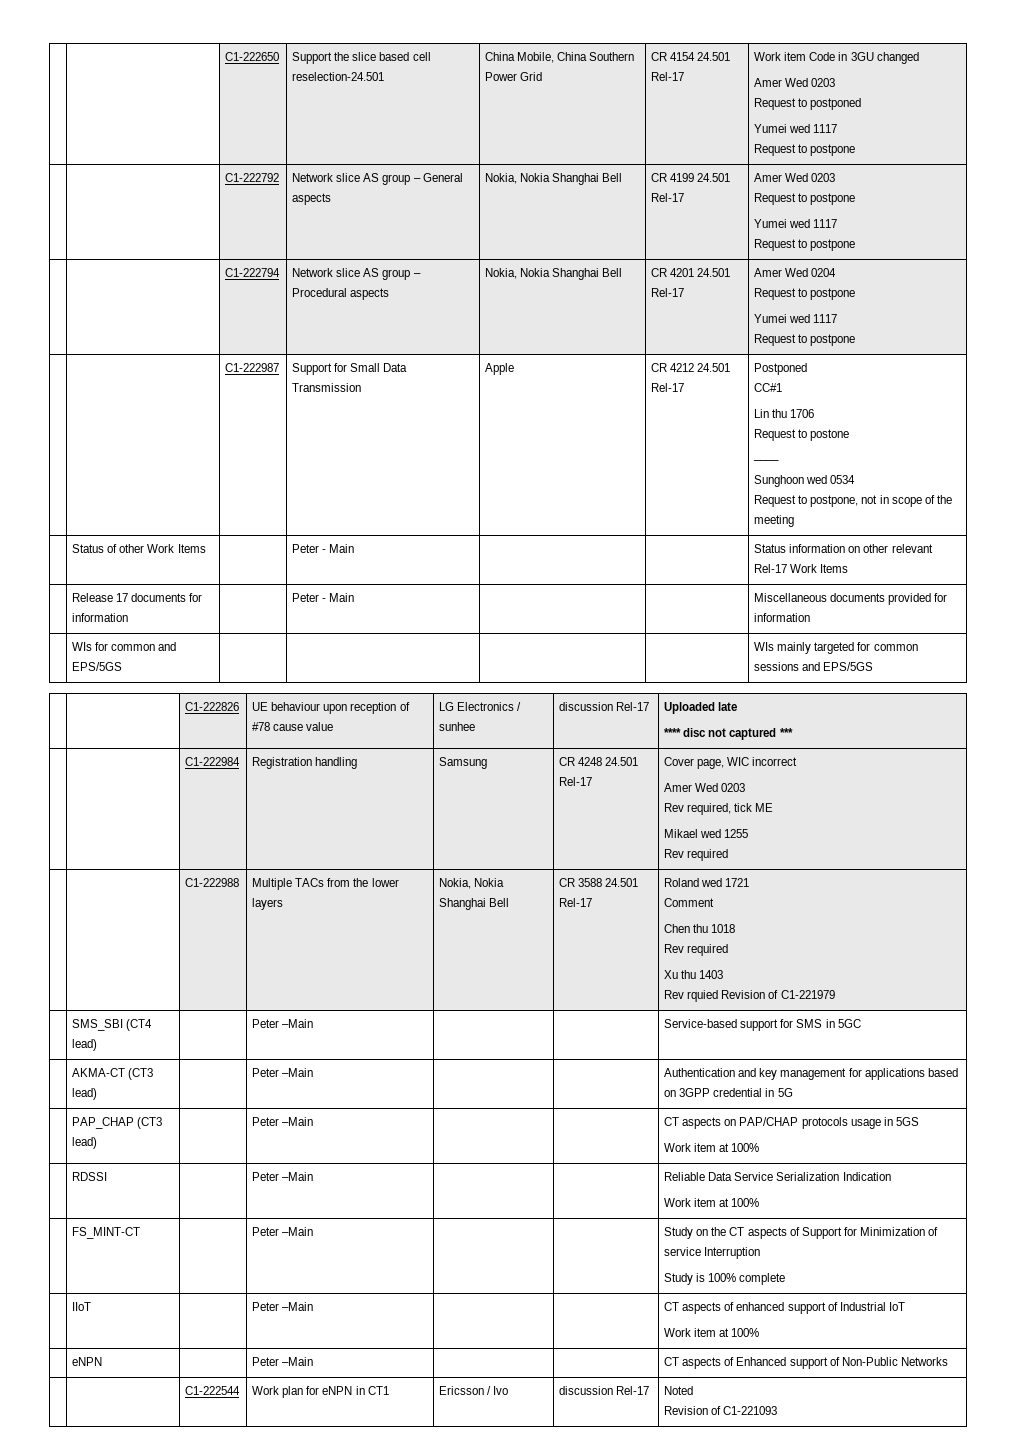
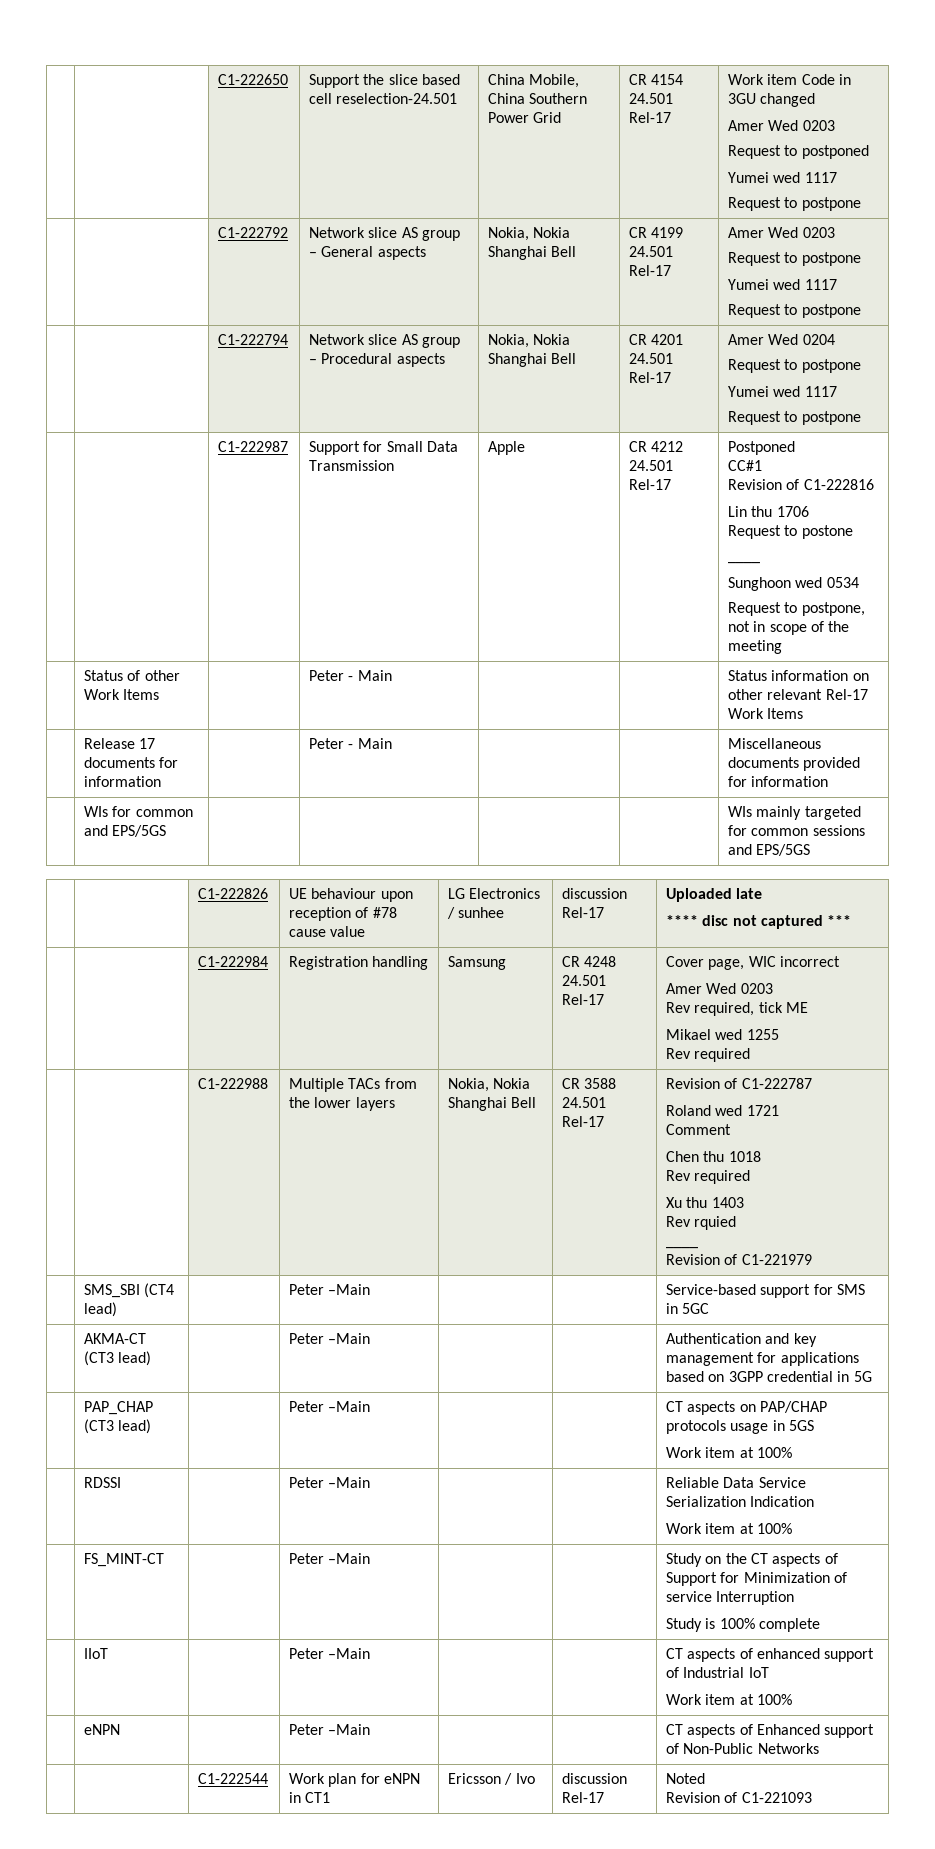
  | | C1-222987 | Support for Small Data Transmission | Apple | CR 4212 24.501 Rel-17 | Postponed
  CC#1
+ Revision of C1-222816
- | | C1-222988 | Multiple TACs from the lower layers | Nokia, Nokia Shanghai Bell | CR 3588 24.501 Rel-17 | Roland wed 1721
+ | | C1-222988 | Multiple TACs from the lower layers | Nokia, Nokia Shanghai Bell | CR 3588 24.501 Rel-17 | Revision of C1-222787
+ Roland wed 1721
  Comment
  Chen thu 1018
  Rev required
  Xu thu 1403
- Rev rquied Revision of C1-221979
+ Rev rquied
+ ____
+ Revision of C1-221979

